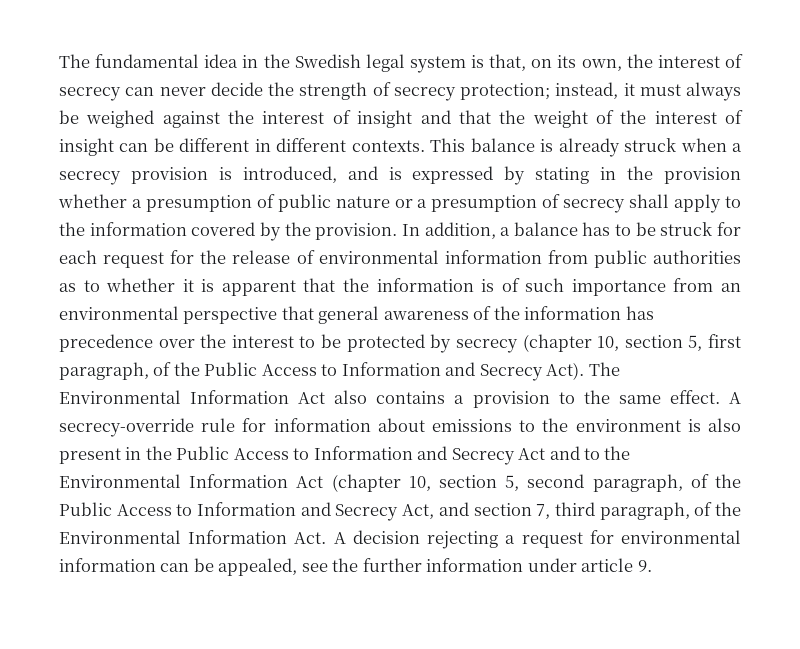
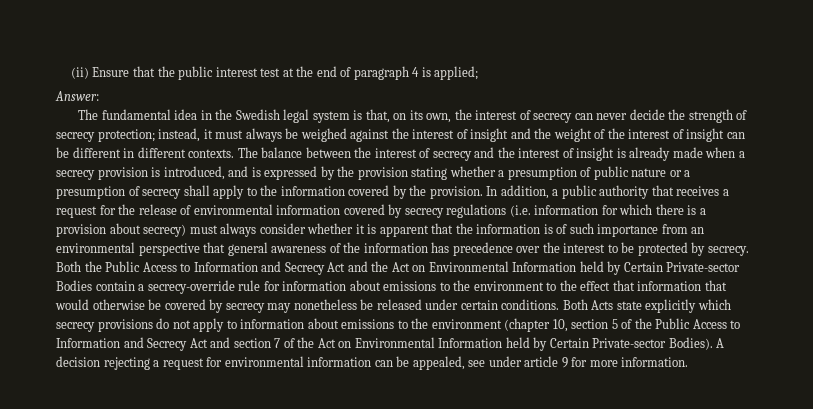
+ (ii) Ensure that the public interest test at the end of paragraph 4 is applied;
+ Answer:
- The fundamental idea in the Swedish legal system is that, on its own, the interest of secrecy can never decide the strength of secrecy protection; instead, it must always be weighed against the interest of insight and that the weight of the interest of insight can be different in different contexts.
+ The fundamental idea in the Swedish legal system is that, on its own, the interest of secrecy can never decide the strength of secrecy protection; instead, it must always be weighed against the interest of insight and the weight of the interest of insight can be different in different contexts.
- This balance is already struck when a secrecy provision is introduced, and is expressed by stating in the provision whether a presumption of public nature or a presumption of secrecy shall apply to the information covered by the provision.
+ The balance between the interest of secrecy and the interest of insight is already made when a secrecy provision is introduced, and is expressed by the provision stating whether a presumption of public nature or a presumption of secrecy shall apply to the information covered by the provision.
- In addition, a balance has to be struck for each request for the release of environmental information from public authorities as to whether it is apparent that the information is of such importance from an environmental perspective that general awareness of the information has precedence over the interest to be protected by secrecy (chapter 10, section 5, first paragraph, of the Public Access to Information and Secrecy Act). The Environmental Information Act also contains a provision to the same effect. A secrecy-override rule for information about emissions to the environment is also present in the Public Access to Information and Secrecy Act and to the Environmental Information Act (chapter 10, section 5, second paragraph, of the Public Access to Information and Secrecy Act, and section 7, third paragraph, of the Environmental Information Act. A decision rejecting a request for environmental information can be appealed, see the further information under article 9.
+ In addition, a public authority that receives a request for the release of environmental information covered by secrecy regulations (i.e. information for which there is a provision about secrecy) must always consider whether it is apparent that the information is of such importance from an environmental perspective that general awareness of the information has precedence over the interest to be protected by secrecy. Both the Public Access to Information and Secrecy Act and the Act on Environmental Information held by Certain Private-sector Bodies contain a secrecy-override rule for information about emissions to the environment to the effect that information that would otherwise be covered by secrecy may nonetheless be released under certain conditions. Both Acts state explicitly which secrecy provisions do not apply to information about emissions to the environment (chapter 10, section 5 of the Public Access to Information and Secrecy Act and section 7 of the Act on Environmental Information held by Certain Private-sector Bodies). A decision rejecting a request for environmental information can be appealed, see under article 9 for more information.

